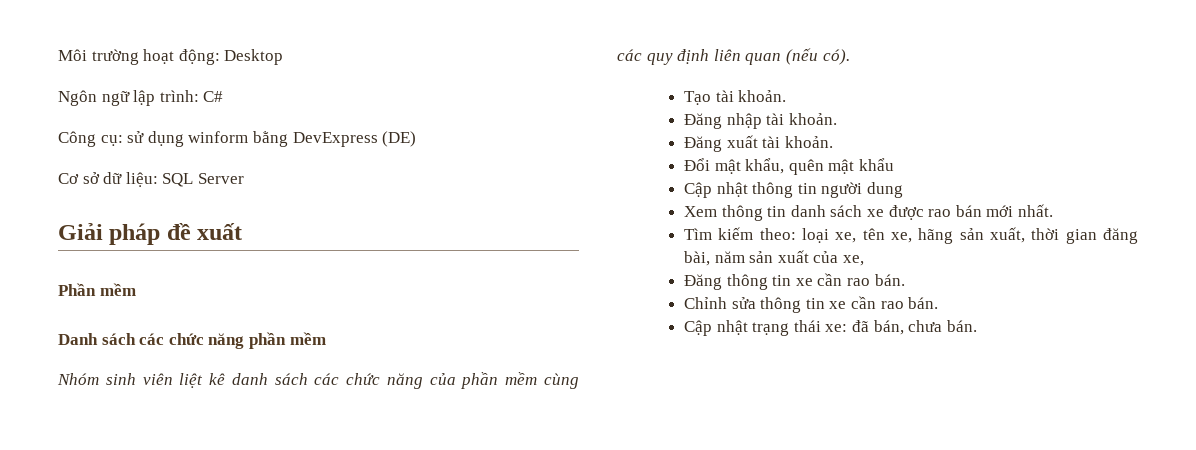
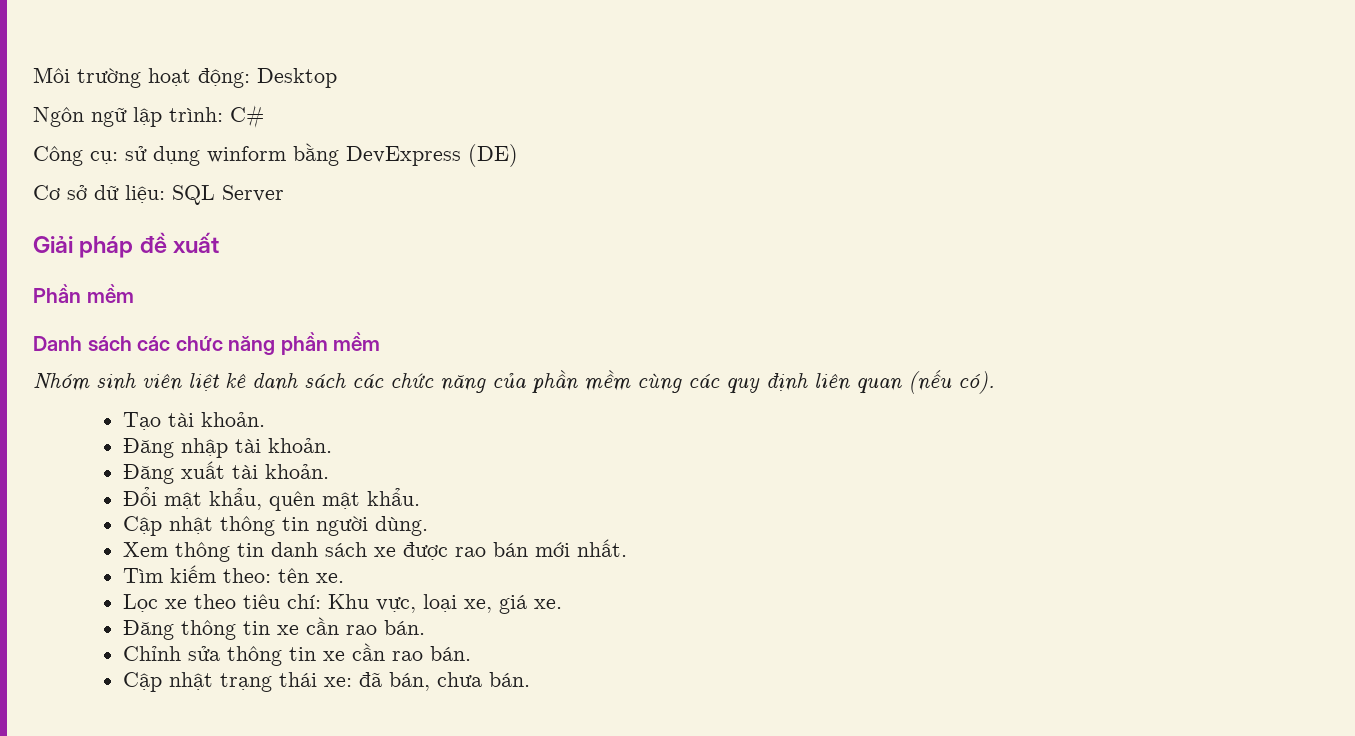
- Đổi mật khẩu, quên mật khẩu
+ Đổi mật khẩu, quên mật khẩu.
- Cập nhật thông tin người dung
+ Cập nhật thông tin người dùng.
- Tìm kiếm theo: loại xe, tên xe, hãng sản xuất, thời gian đăng bài, năm sản xuất của xe,
+ Tìm kiếm theo: tên xe.
+ Lọc xe theo tiêu chí: Khu vực, loại xe, giá xe.

